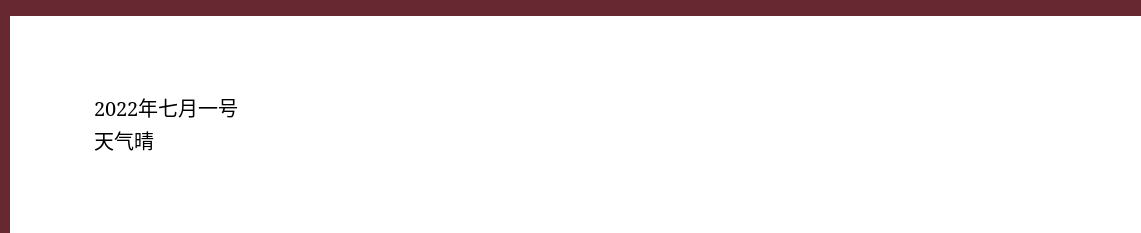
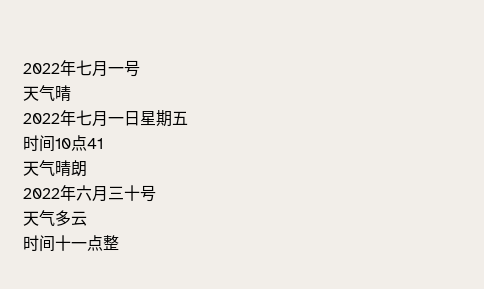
+ 2022年七月一日星期五
+ 时间10点41
+ 天气晴朗
+ 2022年六月三十号
+ 天气多云
+ 时间十一点整

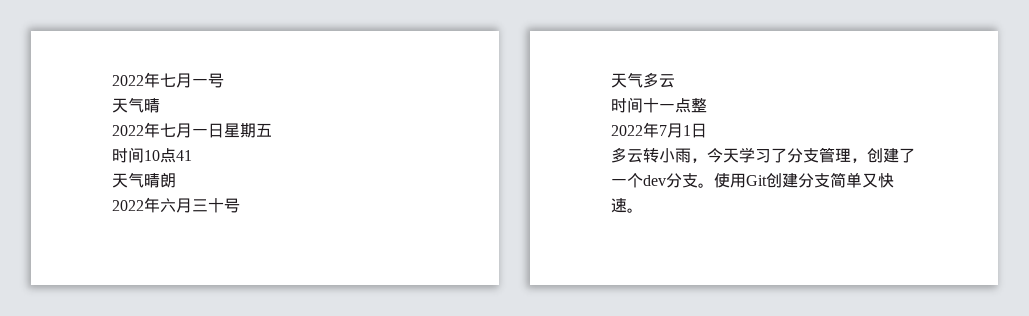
+ 2022年7月1日
+ 多云转小雨，今天学习了分支管理，创建了一个dev分支。使用Git创建分支简单又快速。

